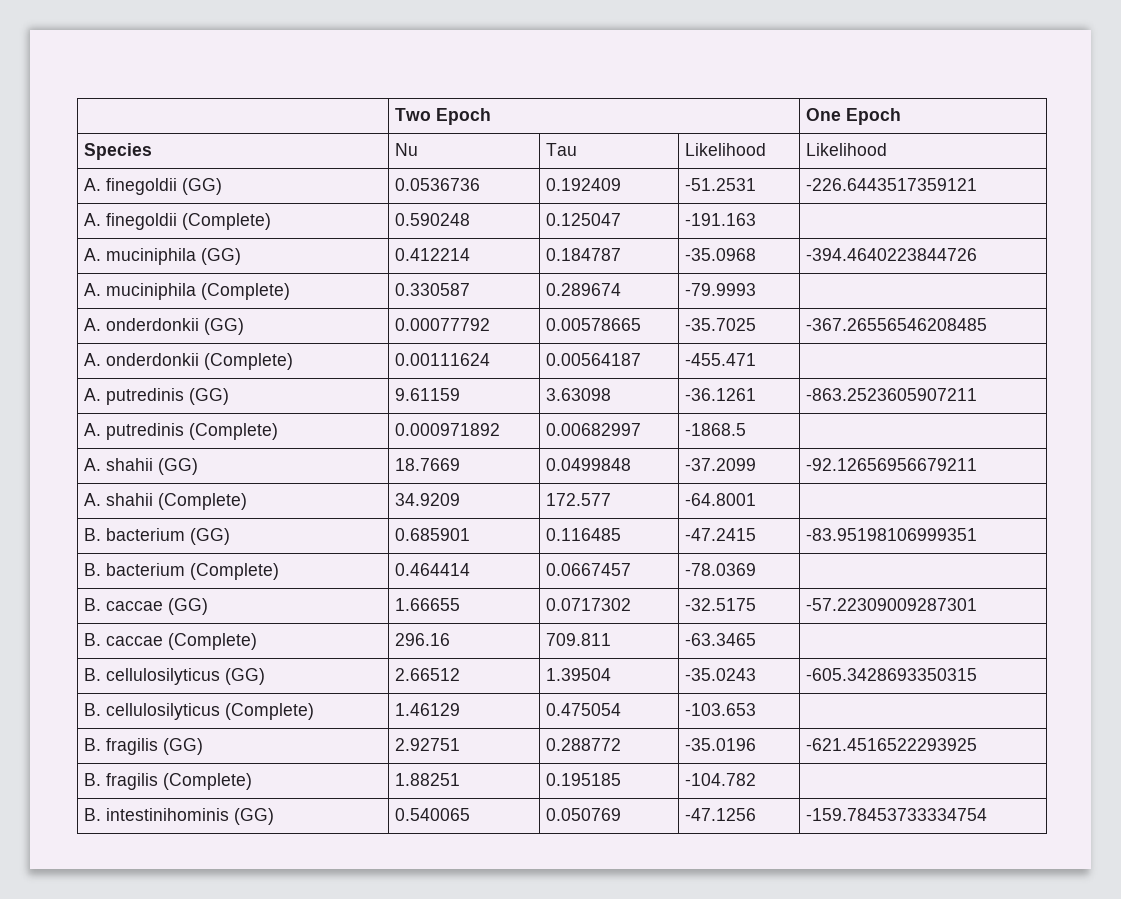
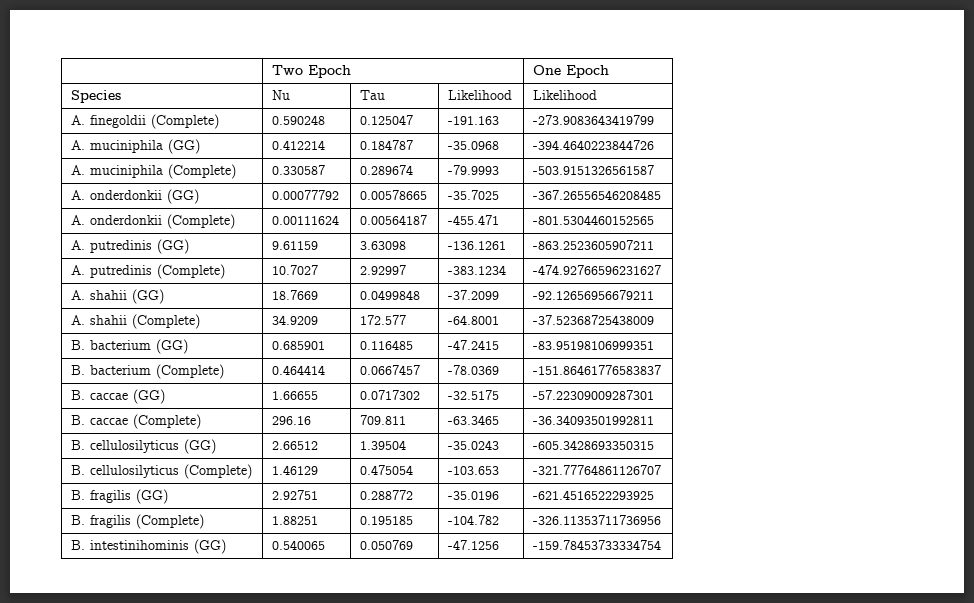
- A. finegoldii (GG) | 0.0536736 | 0.192409 | -51.2531 | -226.6443517359121
- A. finegoldii (Complete) | 0.590248 | 0.125047 | -191.163 |
+ A. finegoldii (Complete) | 0.590248 | 0.125047 | -191.163 | -273.9083643419799
- A. muciniphila (Complete) | 0.330587 | 0.289674 | -79.9993 |
+ A. muciniphila (Complete) | 0.330587 | 0.289674 | -79.9993 | -503.9151326561587
- A. onderdonkii (Complete) | 0.00111624 | 0.00564187 | -455.471 |
+ A. onderdonkii (Complete) | 0.00111624 | 0.00564187 | -455.471 | -801.5304460152565
- A. putredinis (GG) | 9.61159 | 3.63098 | -36.1261 | -863.2523605907211
+ A. putredinis (GG) | 9.61159 | 3.63098 | -136.1261 | -863.2523605907211
- A. putredinis (Complete) | 0.000971892 | 0.00682997 | -1868.5 |
+ A. putredinis (Complete) | 10.7027 | 2.92997 | -383.1234 | -474.92766596231627
- A. shahii (Complete) | 34.9209 | 172.577 | -64.8001 |
+ A. shahii (Complete) | 34.9209 | 172.577 | -64.8001 | -37.52368725438009
- B. bacterium (Complete) | 0.464414 | 0.0667457 | -78.0369 |
+ B. bacterium (Complete) | 0.464414 | 0.0667457 | -78.0369 | -151.86461776583837
- B. caccae (Complete) | 296.16 | 709.811 | -63.3465 |
+ B. caccae (Complete) | 296.16 | 709.811 | -63.3465 | -36.34093501992811
- B. cellulosilyticus (Complete) | 1.46129 | 0.475054 | -103.653 |
+ B. cellulosilyticus (Complete) | 1.46129 | 0.475054 | -103.653 | -321.77764861126707
- B. fragilis (Complete) | 1.88251 | 0.195185 | -104.782 |
+ B. fragilis (Complete) | 1.88251 | 0.195185 | -104.782 | -326.11353711736956

